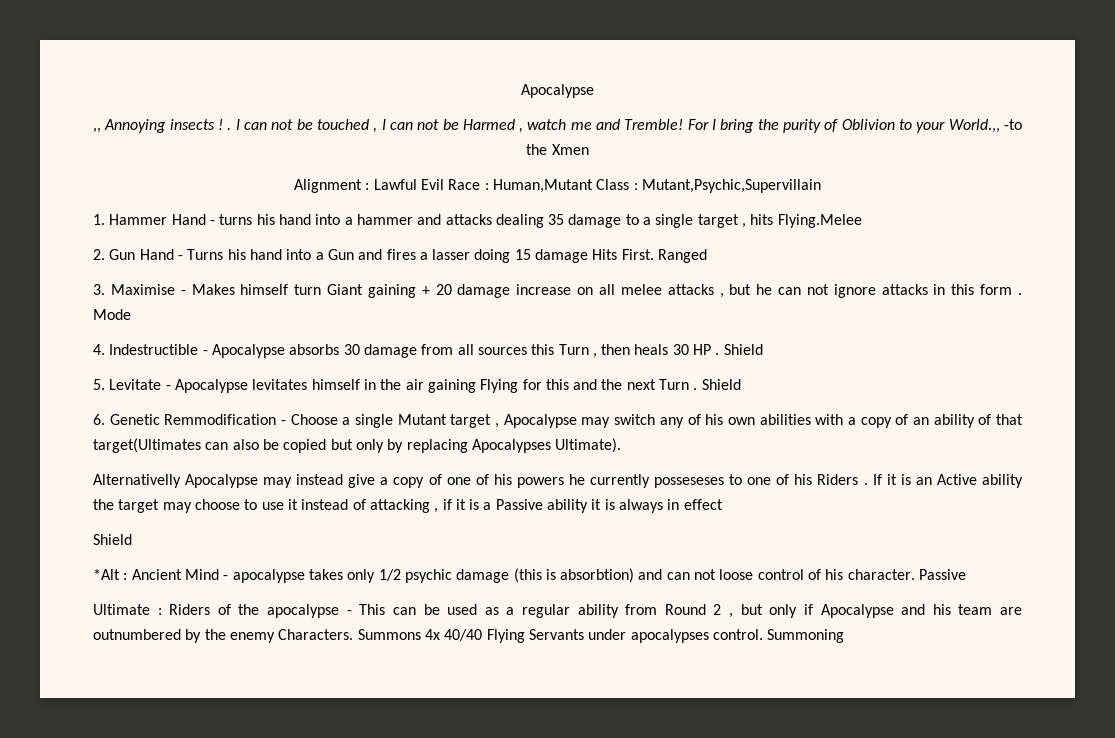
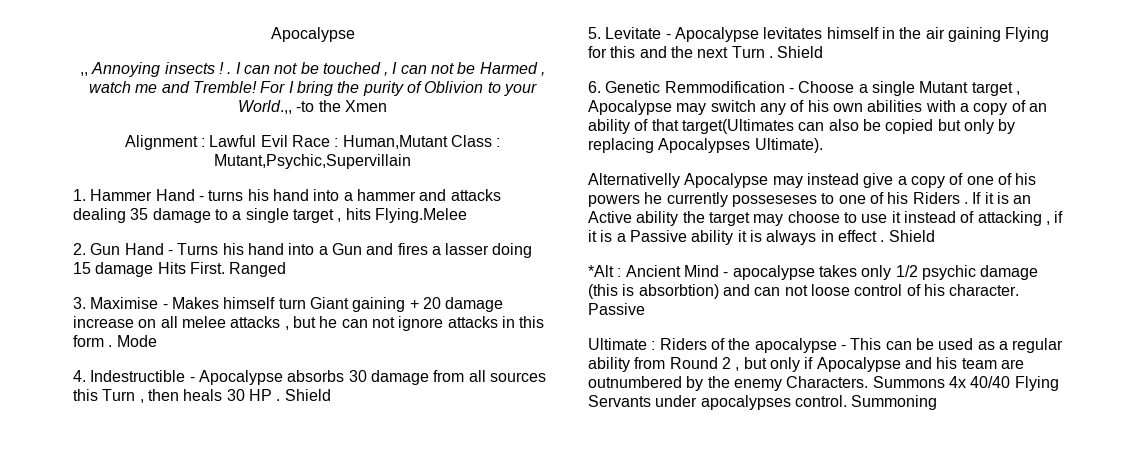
- If it is an Active ability the target may choose to use it instead of attacking , if it is a Passive ability it is always in effect
- Shield
+ If it is an Active ability the target may choose to use it instead of attacking , if it is a Passive ability it is always in effect . Shield

